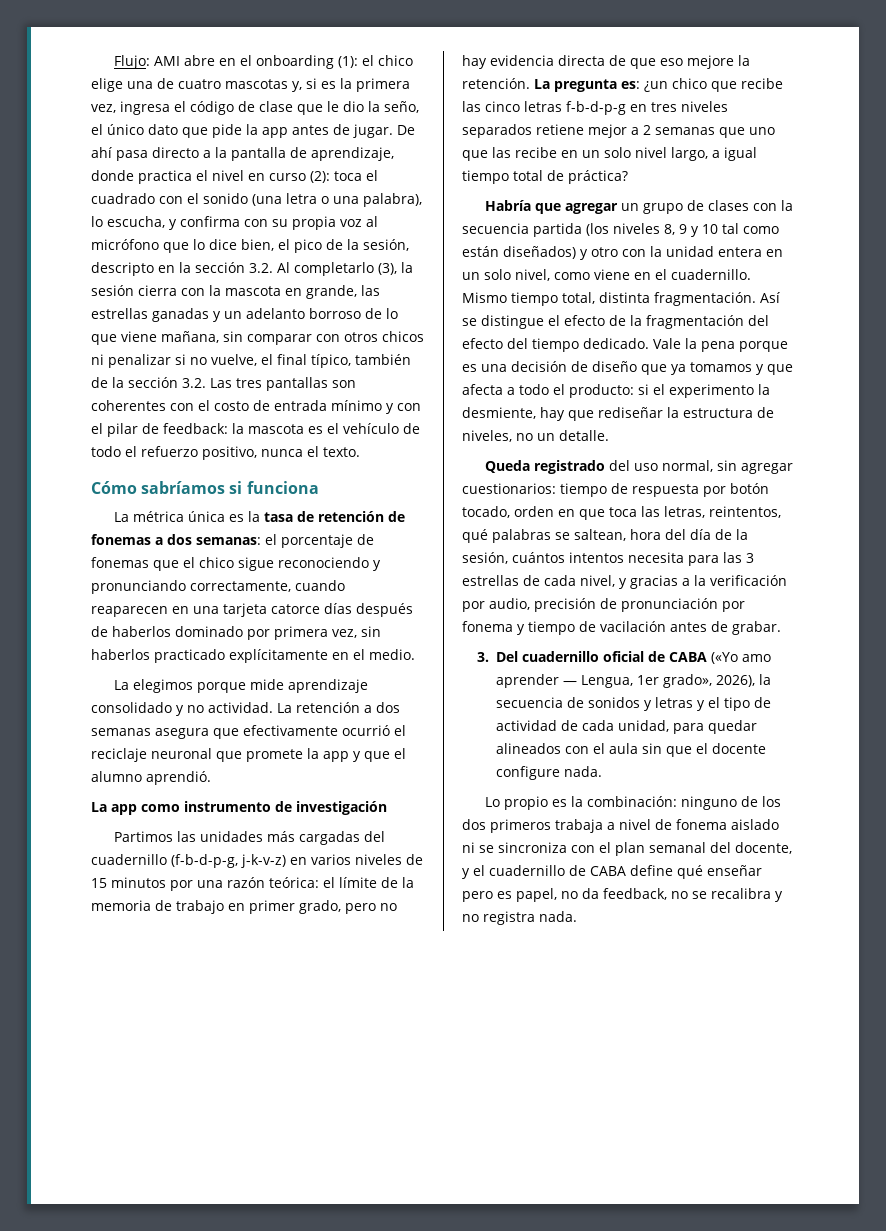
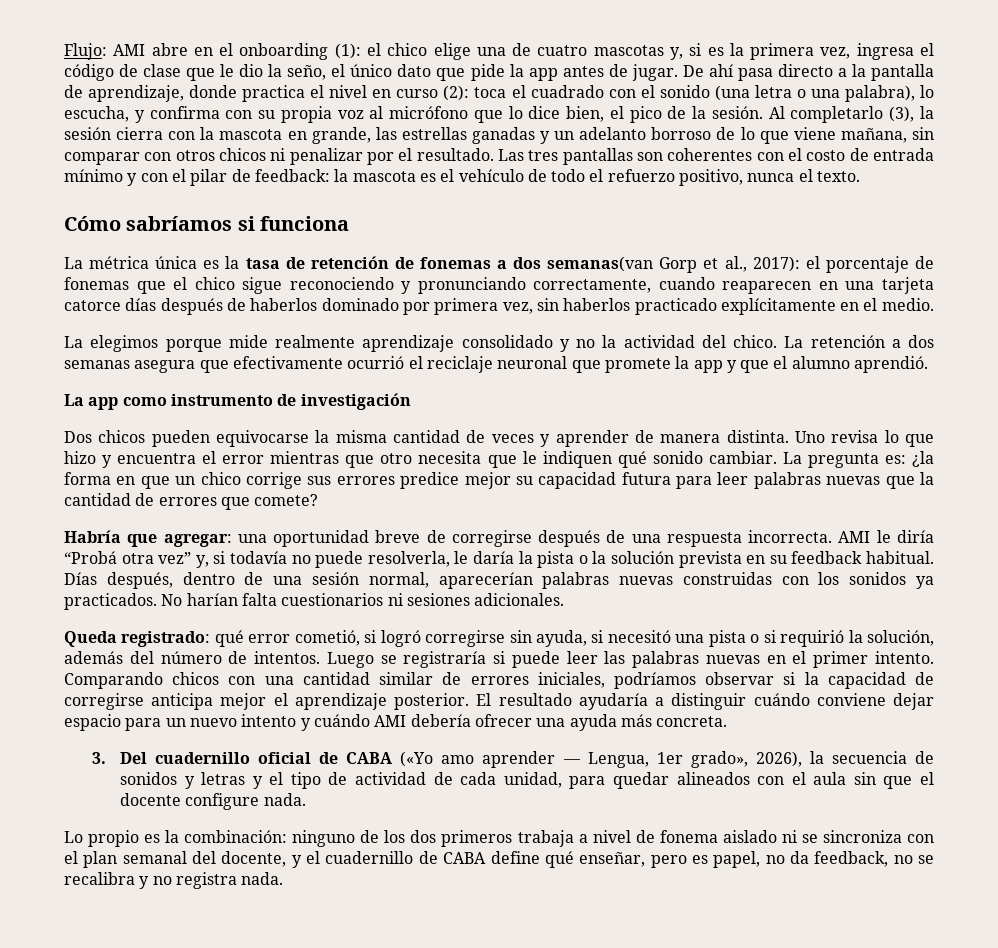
- toca el cuadrado con el sonido (una letra o una palabra), lo escucha, y confirma con su propia voz al micrófono que lo dice bien, el pico de la sesión, descripto en la sección 3.2. Al completarlo (3), la sesión cierra con la mascota en grande, las estrellas ganadas y un adelanto borroso de lo que viene mañana, sin comparar con otros chicos ni penalizar si no vuelve, el final típico, también de la sección 3.2. Las tres pantallas son coherentes con el costo de entrada mínimo y con el pilar de feedback:
+ toca el cuadrado con el sonido (una letra o una palabra), lo escucha, y confirma con su propia voz al micrófono que lo dice bien, el pico de la sesión. Al completarlo (3), la sesión cierra con la mascota en grande, las estrellas ganadas y un adelanto borroso de lo que viene mañana, sin comparar con otros chicos ni penalizar por el resultado. Las tres pantallas son coherentes con el costo de entrada mínimo y con el pilar de feedback:
- La métrica única es la tasa de retención de fonemas a dos semanas: el porcentaje de fonemas que el chico sigue reconociendo y pronunciando correctamente, cuando reaparecen en una tarjeta catorce días después de haberlos dominado por primera vez, sin haberlos practicado explícitamente en el medio.
+ La métrica única es la tasa de retención de fonemas a dos semanas(van Gorp et al., 2017): el porcentaje de fonemas que el chico sigue reconociendo y pronunciando correctamente, cuando reaparecen en una tarjeta catorce días después de haberlos dominado por primera vez, sin haberlos practicado explícitamente en el medio.
- La elegimos porque mide aprendizaje consolidado y no actividad.
+ La elegimos porque mide realmente aprendizaje consolidado y no la actividad del chico.
- Partimos las unidades más cargadas del cuadernillo (f-b-d-p-g, j-k-v-z) en varios niveles de 15 minutos por una razón teórica: el límite de la memoria de trabajo en primer grado, pero no hay evidencia directa de que eso mejore la retención. La pregunta es: ¿un chico que recibe las cinco letras f-b-d-p-g en tres niveles separados retiene mejor a 2 semanas que uno que las recibe en un solo nivel largo, a igual tiempo total de práctica?
- Habría que agregar un grupo de clases con la secuencia partida (los niveles 8, 9 y 10 tal como están diseñados) y otro con la unidad entera en un solo nivel, como viene en el cuadernillo. Mismo tiempo total, distinta fragmentación. Así se distingue el efecto de la fragmentación del efecto del tiempo dedicado. Vale la pena porque es una decisión de diseño que ya tomamos y que afecta a todo el producto: si el experimento la desmiente, hay que rediseñar la estructura de niveles, no un detalle.
- Queda registrado del uso normal, sin agregar cuestionarios: tiempo de respuesta por botón tocado, orden en que toca las letras, reintentos, qué palabras se saltean, hora del día de la sesión, cuántos intentos necesita para las 3 estrellas de cada nivel, y gracias a la verificación por audio, precisión de pronunciación por fonema y tiempo de vacilación antes de grabar.
+ Dos chicos pueden equivocarse la misma cantidad de veces y aprender de manera distinta. Uno revisa lo que hizo y encuentra el error mientras que otro necesita que le indiquen qué sonido cambiar. La pregunta es: ¿la forma en que un chico corrige sus errores predice mejor su capacidad futura para leer palabras nuevas que la cantidad de errores que comete?
+ Habría que agregar: una oportunidad breve de corregirse después de una respuesta incorrecta. AMI le diría “Probá otra vez” y, si todavía no puede resolverla, le daría la pista o la solución prevista en su feedback habitual. Días después, dentro de una sesión normal, aparecerían palabras nuevas construidas con los sonidos ya practicados. No harían falta cuestionarios ni sesiones adicionales.
+ Queda registrado: qué error cometió, si logró corregirse sin ayuda, si necesitó una pista o si requirió la solución, además del número de intentos. Luego se registraría si puede leer las palabras nuevas en el primer intento. Comparando chicos con una cantidad similar de errores iniciales, podríamos observar si la capacidad de corregirse anticipa mejor el aprendizaje posterior. El resultado ayudaría a distinguir cuándo conviene dejar espacio para un nuevo intento y cuándo AMI debería ofrecer una ayuda más concreta.
- Lo propio es la combinación: ninguno de los dos primeros trabaja a nivel de fonema aislado ni se sincroniza con el plan semanal del docente, y el cuadernillo de CABA define qué enseñar pero es papel, no da feedback, no se recalibra y no registra nada.
+ Lo propio es la combinación: ninguno de los dos primeros trabaja a nivel de fonema aislado ni se sincroniza con el plan semanal del docente, y el cuadernillo de CABA define qué enseñar, pero es papel, no da feedback, no se recalibra y no registra nada.

